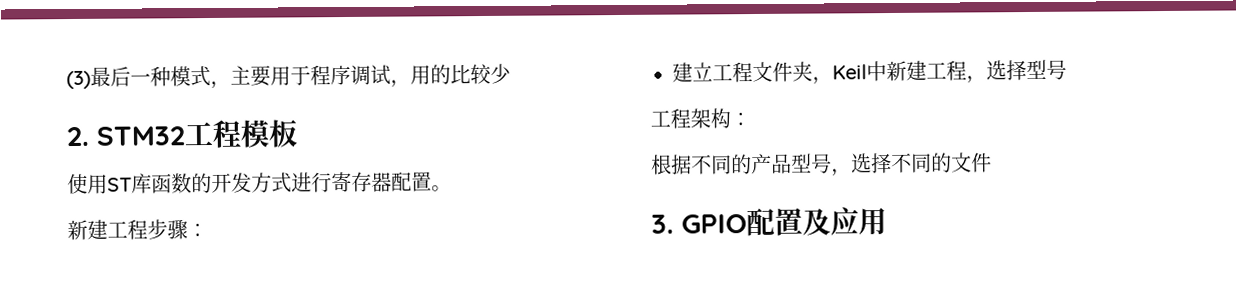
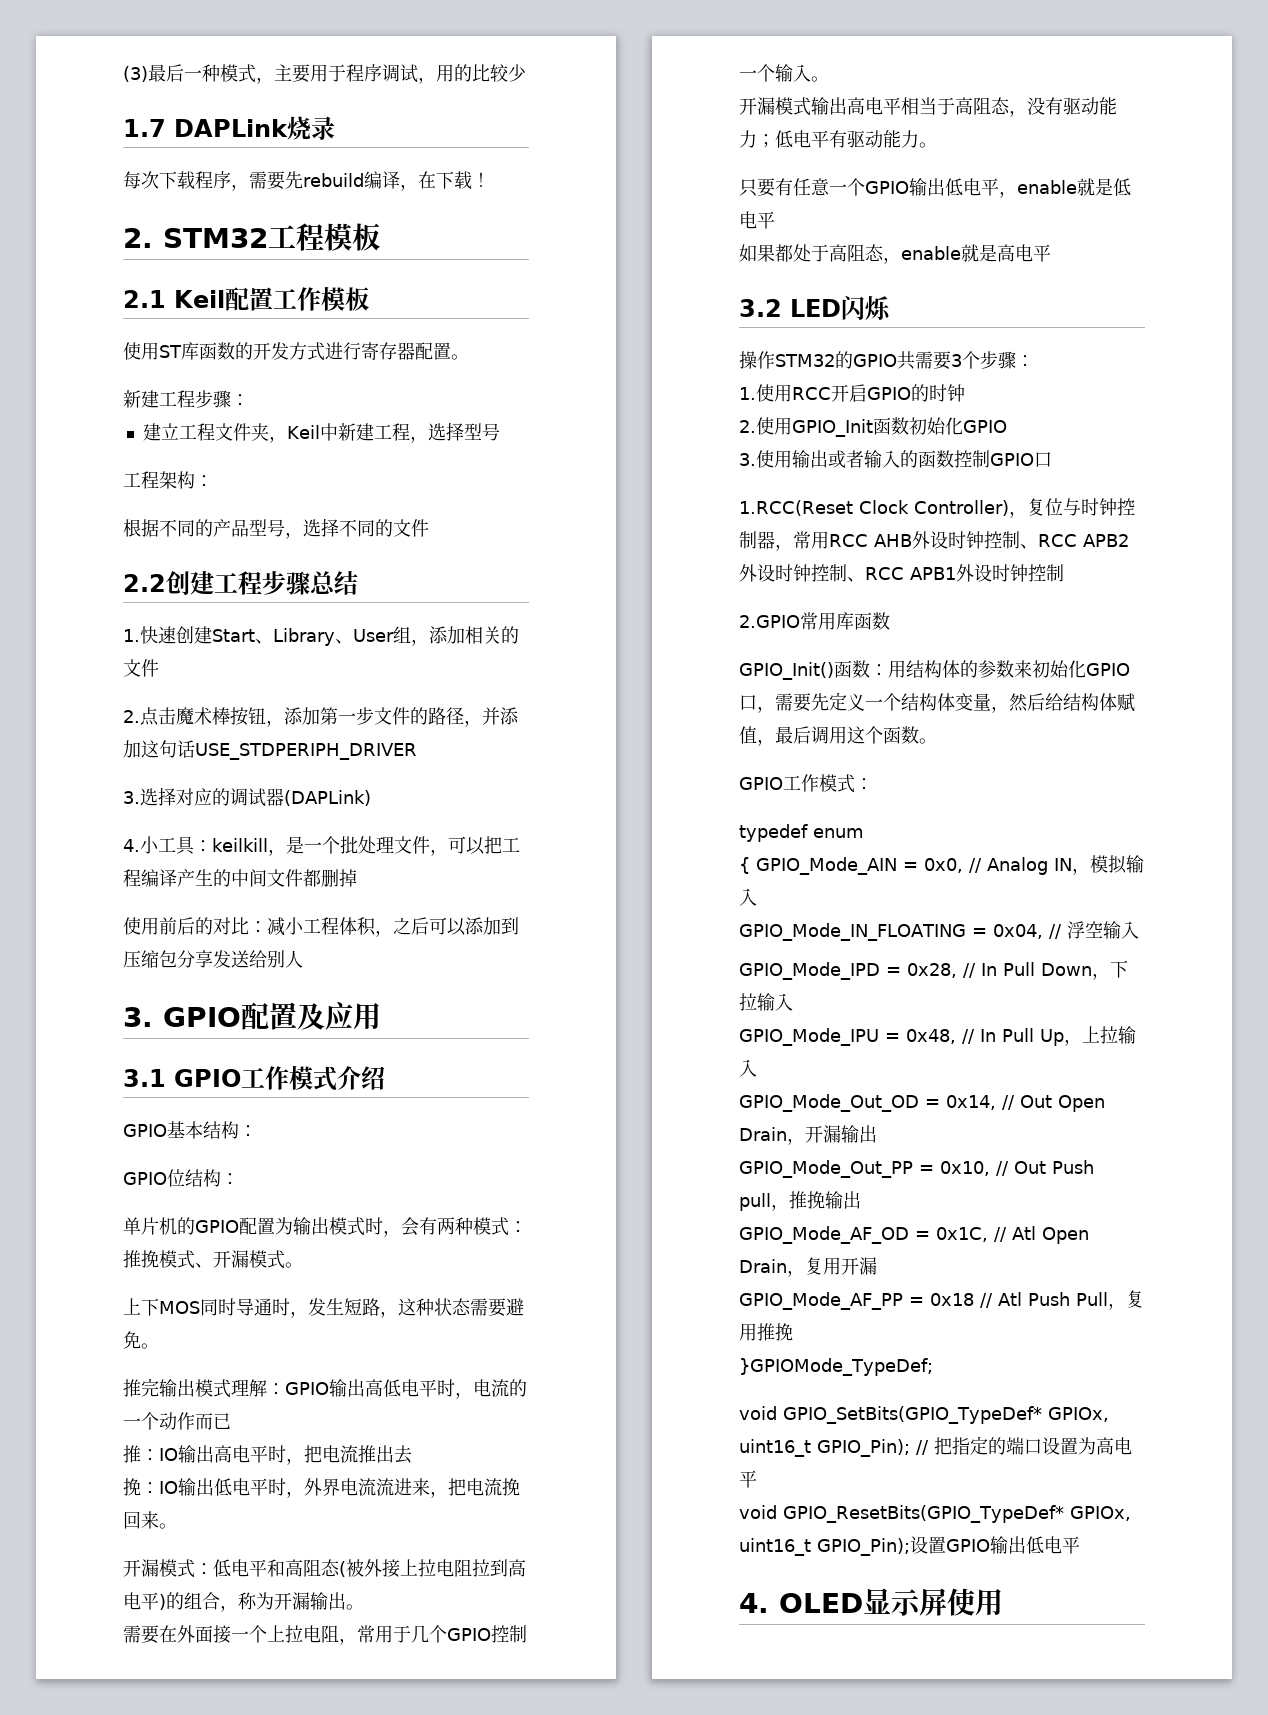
+ 1.7 DAPLink烧录
+ 每次下载程序，需要先rebuild编译，在下载！
+ 2.1 Keil配置工作模板
+ 2.2创建工程步骤总结
+ 1.快速创建Start、Library、User组，添加相关的文件
+ 2.点击魔术棒按钮，添加第一步文件的路径，并添加这句话USE_STDPERIPH_DRIVER
+ 3.选择对应的调试器(DAPLink)
+ 4.小工具：keilkill，是一个批处理文件，可以把工程编译产生的中间文件都删掉
+ 使用前后的对比：减小工程体积，之后可以添加到压缩包分享发送给别人
+ 3.1 GPIO工作模式介绍
+ GPIO基本结构：
+ GPIO位结构：
+ 单片机的GPIO配置为输出模式时，会有两种模式：推挽模式、开漏模式。
+ 上下MOS同时导通时，发生短路，这种状态需要避免。
+ 推完输出模式理解：GPIO输出高低电平时，电流的一个动作而已
+ 推：IO输出高电平时，把电流推出去
+ 挽：IO输出低电平时，外界电流流进来，把电流挽回来。
+ 开漏模式：低电平和高阻态(被外接上拉电阻拉到高电平)的组合，称为开漏输出。
+ 需要在外面接一个上拉电阻，常用于几个GPIO控制一个输入。
+ 开漏模式输出高电平相当于高阻态，没有驱动能力；低电平有驱动能力。
+ 只要有任意一个GPIO输出低电平，enable就是低电平
+ 如果都处于高阻态，enable就是高电平
+ 3.2 LED闪烁
+ 操作STM32的GPIO共需要3个步骤：
+ 1.使用RCC开启GPIO的时钟
+ 2.使用GPIO_Init函数初始化GPIO
+ 3.使用输出或者输入的函数控制GPIO口
+ 1.RCC(Reset Clock Controller)，复位与时钟控制器，常用RCC AHB外设时钟控制、RCC APB2外设时钟控制、RCC APB1外设时钟控制
+ 2.GPIO常用库函数
+ GPIO_Init()函数：用结构体的参数来初始化GPIO口，需要先定义一个结构体变量，然后给结构体赋值，最后调用这个函数。
+ GPIO工作模式：
+ typedef enum
+ { GPIO_Mode_AIN = 0x0, // Analog IN，模拟输入
+ GPIO_Mode_IN_FLOATING = 0x04, // 浮空输入
+ GPIO_Mode_IPD = 0x28, // In Pull Down，下拉输入
+ GPIO_Mode_IPU = 0x48, // In Pull Up，上拉输入
+ GPIO_Mode_Out_OD = 0x14, // Out Open Drain，开漏输出
+ GPIO_Mode_Out_PP = 0x10, // Out Push pull，推挽输出
+ GPIO_Mode_AF_OD = 0x1C, // Atl Open Drain，复用开漏
+ GPIO_Mode_AF_PP = 0x18 // Atl Push Pull，复用推挽
+ }GPIOMode_TypeDef;
+ void GPIO_SetBits(GPIO_TypeDef* GPIOx, uint16_t GPIO_Pin); // 把指定的端口设置为高电平
+ void GPIO_ResetBits(GPIO_TypeDef* GPIOx, uint16_t GPIO_Pin);设置GPIO输出低电平
+ 4. OLED显示屏使用

